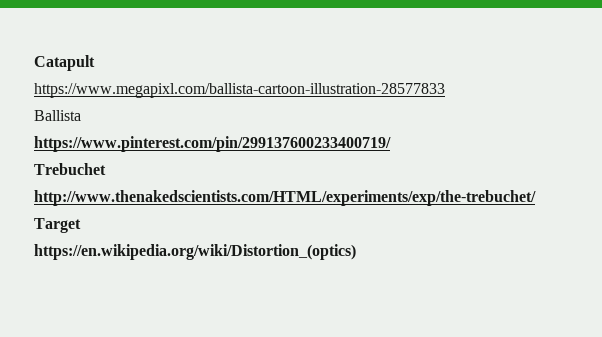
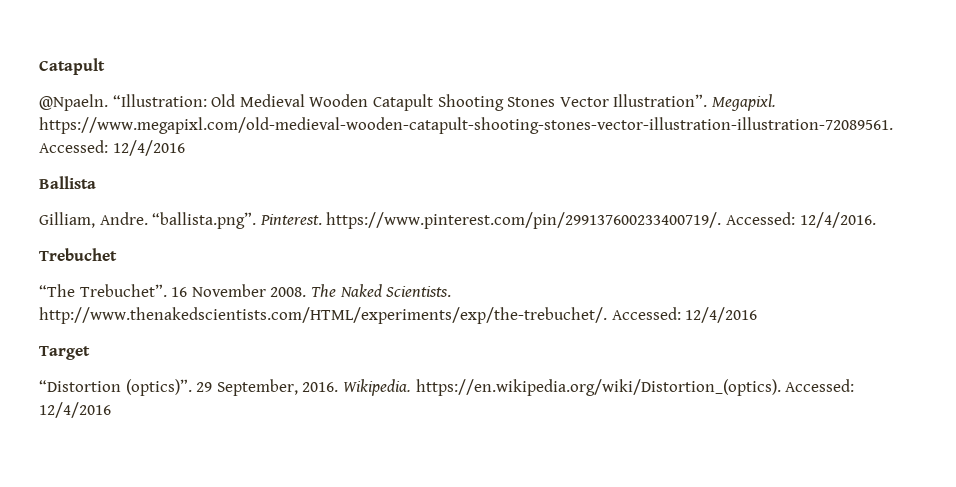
- https://www.megapixl.com/ballista-cartoon-illustration-28577833
+ @Npaeln. “Illustration: Old Medieval Wooden Catapult Shooting Stones Vector Illustration”. Megapixl. https://www.megapixl.com/old-medieval-wooden-catapult-shooting-stones-vector-illustration-illustration-72089561. Accessed: 12/4/2016
  Ballista
- https://www.pinterest.com/pin/299137600233400719/
+ Gilliam, Andre. “ballista.png”. Pinterest. https://www.pinterest.com/pin/299137600233400719/. Accessed: 12/4/2016.
  Trebuchet
- http://www.thenakedscientists.com/HTML/experiments/exp/the-trebuchet/
+ “The Trebuchet”. 16 November 2008. The Naked Scientists. http://www.thenakedscientists.com/HTML/experiments/exp/the-trebuchet/. Accessed: 12/4/2016
  Target
- https://en.wikipedia.org/wiki/Distortion_(optics)
+ “Distortion (optics)”. 29 September, 2016. Wikipedia. https://en.wikipedia.org/wiki/Distortion_(optics). Accessed: 12/4/2016

